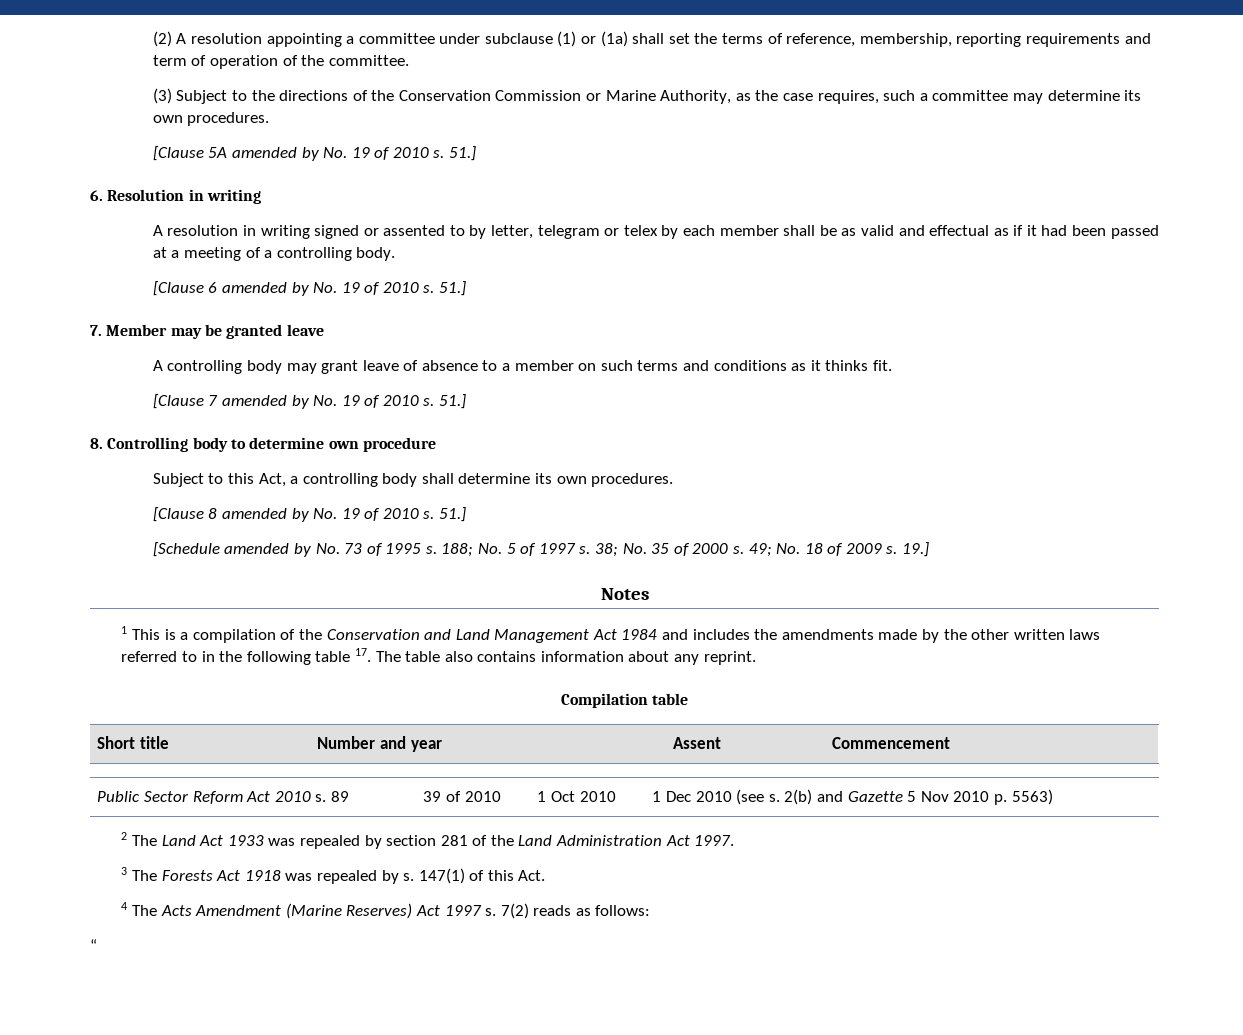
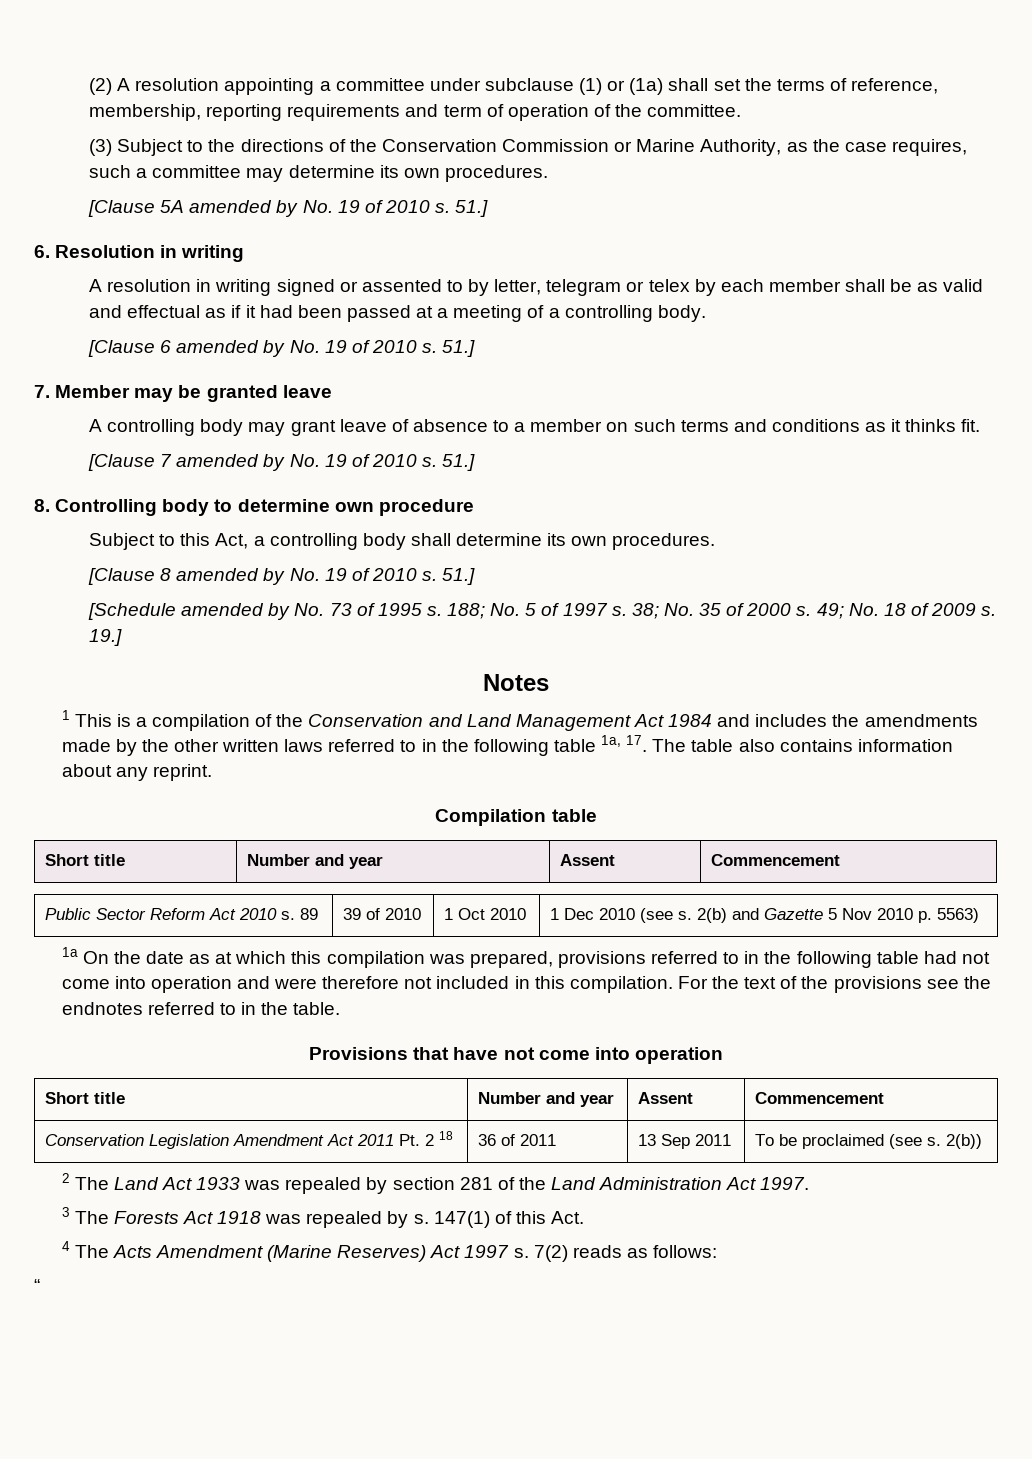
- 1 This is a compilation of the Conservation and Land Management Act 1984 and includes the amendments made by the other written laws referred to in the following table 17. The table also contains information about any reprint.
+ 1 This is a compilation of the Conservation and Land Management Act 1984 and includes the amendments made by the other written laws referred to in the following table 1a, 17. The table also contains information about any reprint.
+ 1a On the date as at which this compilation was prepared, provisions referred to in the following table had not come into operation and were therefore not included in this compilation. For the text of the provisions see the endnotes referred to in the table.
+ Provisions that have not come into operation
+ Short title | Number and year | Assent | Commencement
+ Conservation Legislation Amendment Act 2011 Pt. 2 18 | 36 of 2011 | 13 Sep 2011 | To be proclaimed (see s. 2(b))

